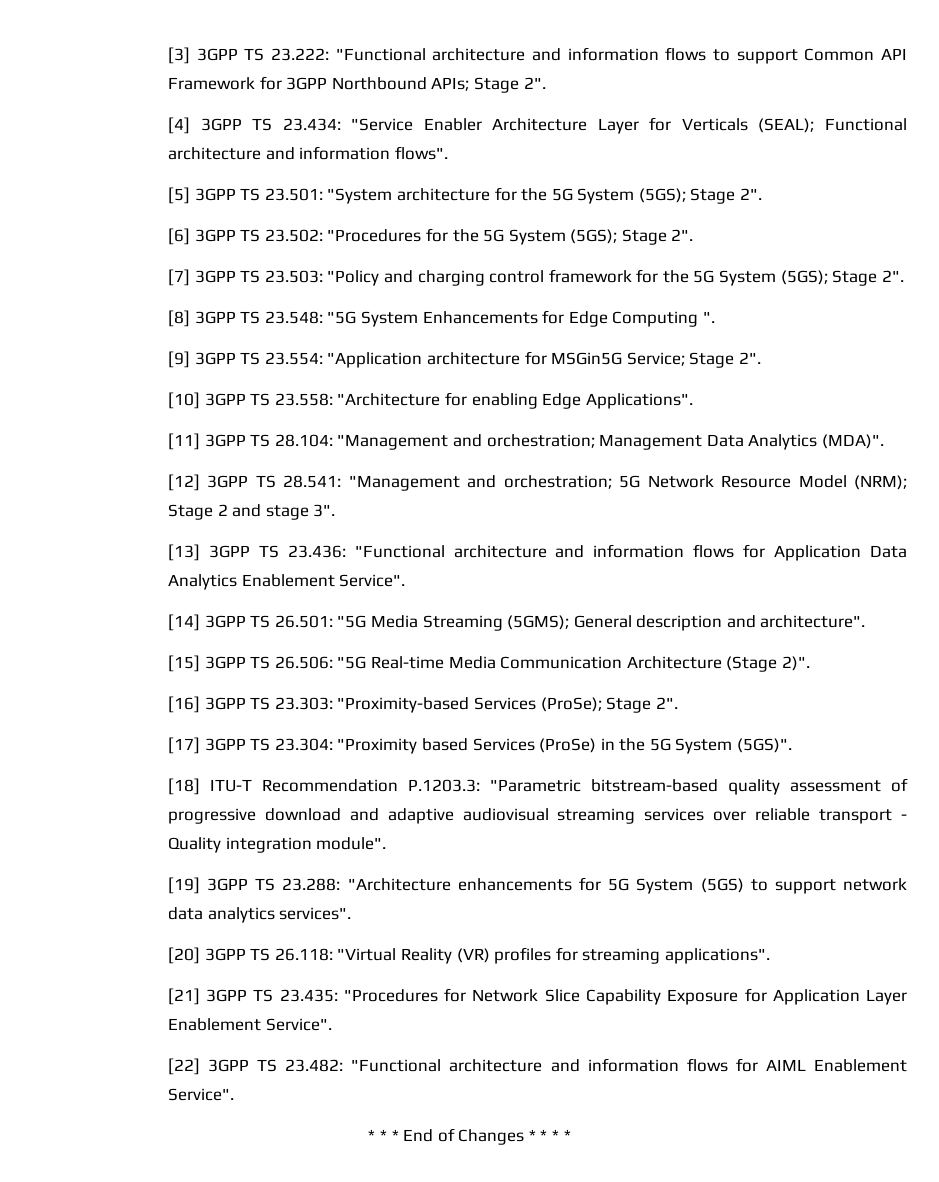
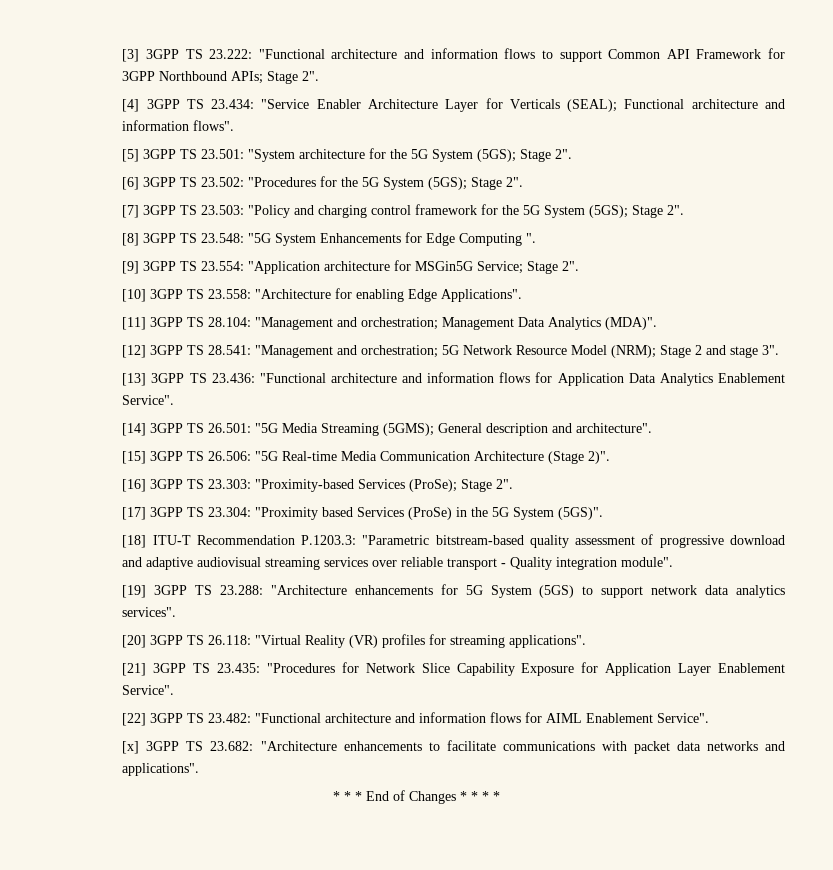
+ [x] 3GPP TS 23.682: "Architecture enhancements to facilitate communications with packet data networks and applications".

